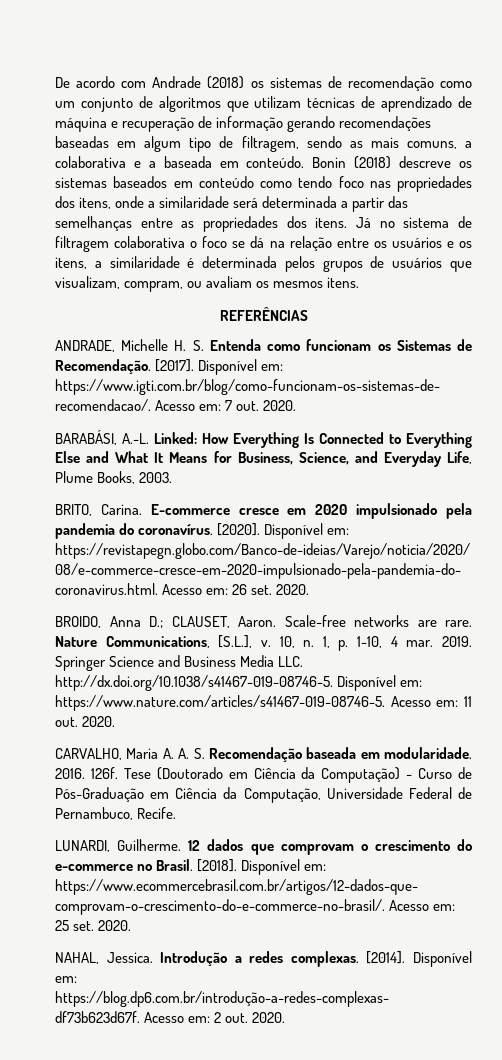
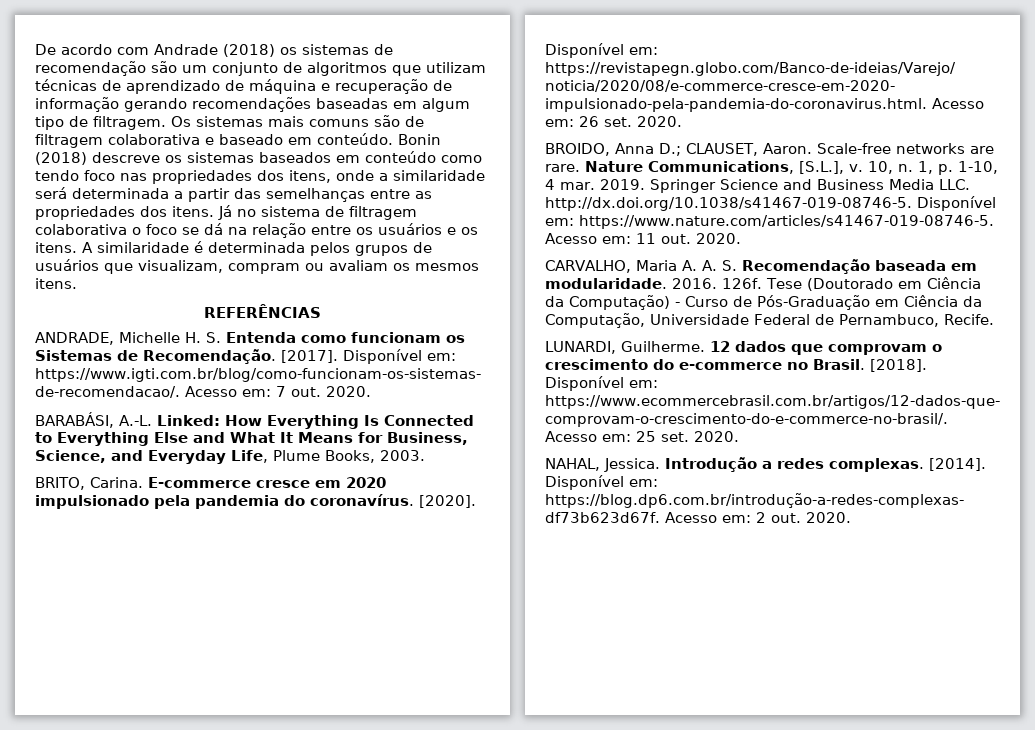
- De acordo com Andrade (2018) os sistemas de recomendação como um conjunto de algoritmos que utilizam técnicas de aprendizado de máquina e recuperação de informação gerando recomendações baseadas em algum tipo de filtragem, sendo as mais comuns, a colaborativa e a baseada em conteúdo.
+ De acordo com Andrade (2018) os sistemas de recomendação são um conjunto de algoritmos que utilizam técnicas de aprendizado de máquina e recuperação de informação gerando recomendações baseadas em algum tipo de filtragem. Os sistemas mais comuns são de filtragem colaborativa e baseado em conteúdo.
- Já no sistema de filtragem colaborativa o foco se dá na relação entre os usuários e os itens, a similaridade é determinada pelos grupos de usuários que visualizam, compram, ou avaliam os mesmos itens.
+ Já no sistema de filtragem colaborativa o foco se dá na relação entre os usuários e os itens. A similaridade é determinada pelos grupos de usuários que visualizam, compram ou avaliam os mesmos itens.

